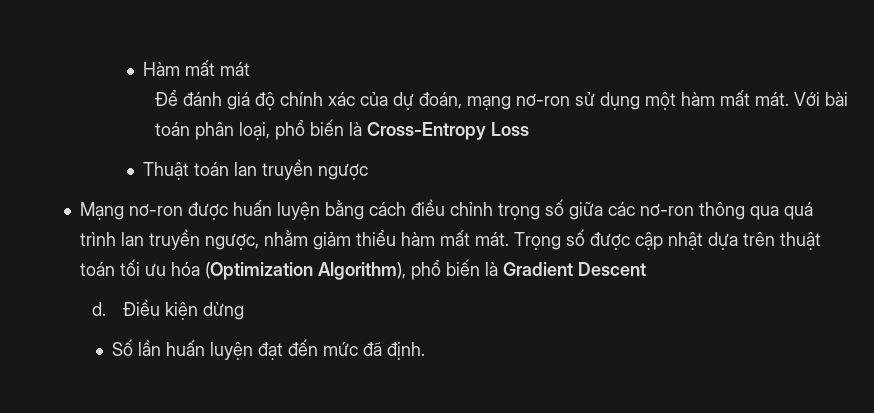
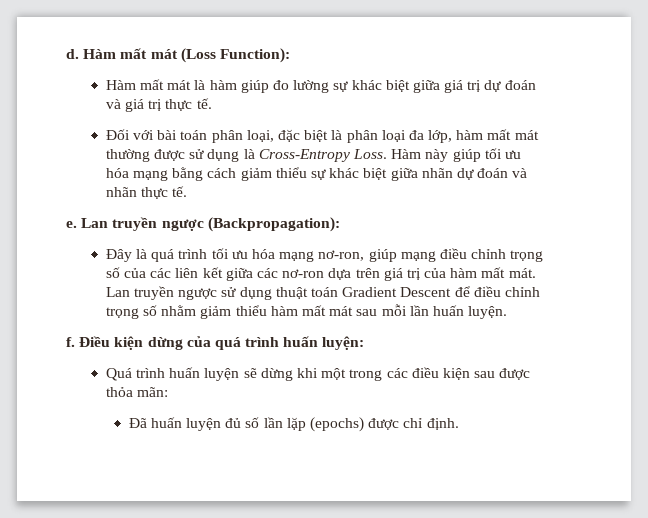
- Hàm mất mát
- Để đánh giá độ chính xác của dự đoán, mạng nơ-ron sử dụng một hàm mất mát. Với bài toán phân loại, phổ biến là Cross-Entropy Loss
- Thuật toán lan truyền ngược
- Mạng nơ-ron được huấn luyện bằng cách điều chỉnh trọng số giữa các nơ-ron thông qua quá trình lan truyền ngược, nhằm giảm thiểu hàm mất mát. Trọng số được cập nhật dựa trên thuật toán tối ưu hóa (Optimization Algorithm), phổ biến là Gradient Descent
- d. Điều kiện dừng
- Số lần huấn luyện đạt đến mức đã định.
+ d. Hàm mất mát (Loss Function):
+ Hàm mất mát là hàm giúp đo lường sự khác biệt giữa giá trị dự đoán và giá trị thực tế.
+ Đối với bài toán phân loại, đặc biệt là phân loại đa lớp, hàm mất mát thường được sử dụng là Cross-Entropy Loss. Hàm này giúp tối ưu hóa mạng bằng cách giảm thiểu sự khác biệt giữa nhãn dự đoán và nhãn thực tế.
+ e. Lan truyền ngược (Backpropagation):
+ Đây là quá trình tối ưu hóa mạng nơ-ron, giúp mạng điều chỉnh trọng số của các liên kết giữa các nơ-ron dựa trên giá trị của hàm mất mát. Lan truyền ngược sử dụng thuật toán Gradient Descent để điều chỉnh trọng số nhằm giảm thiểu hàm mất mát sau mỗi lần huấn luyện.
+ f. Điều kiện dừng của quá trình huấn luyện:
+ Quá trình huấn luyện sẽ dừng khi một trong các điều kiện sau được thỏa mãn:
+ Đã huấn luyện đủ số lần lặp (epochs) được chỉ định.

